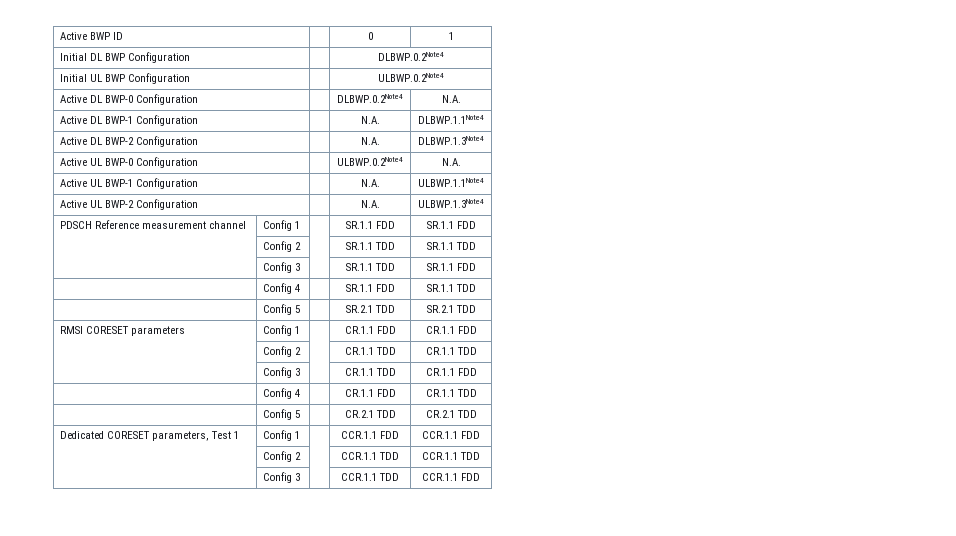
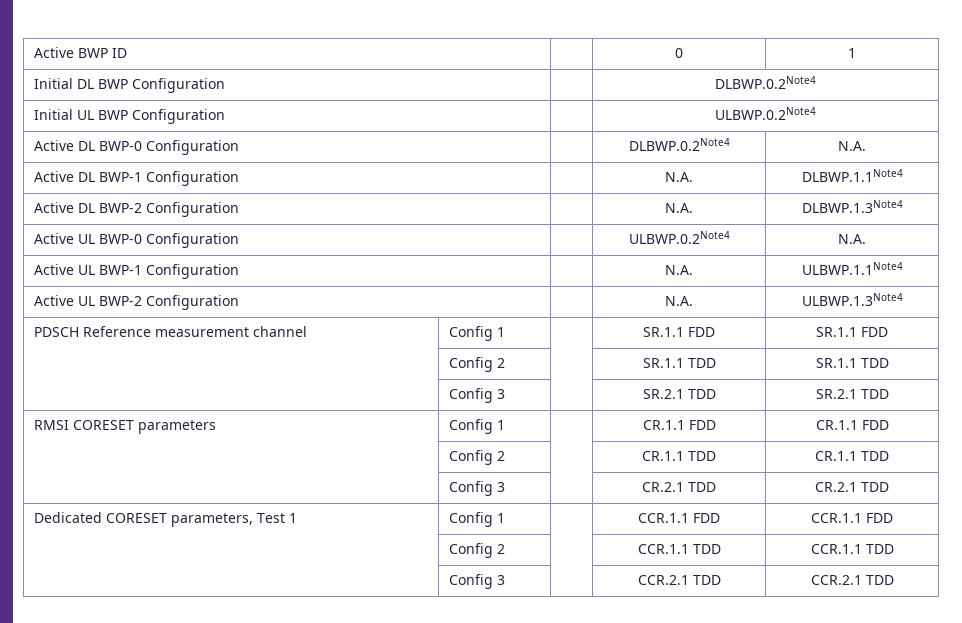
- | Config 3 | | SR.1.1 TDD | SR.1.1 FDD
- | Config 4 | | SR.1.1 FDD | SR.1.1 TDD
- | Config 5 | | SR.2.1 TDD | SR.2.1 TDD
+ | Config 3 | | SR.2.1 TDD | SR.2.1 TDD
- | Config 3 | | CR.1.1 TDD | CR.1.1 FDD
- | Config 4 | | CR.1.1 FDD | CR.1.1 TDD
- | Config 5 | | CR.2.1 TDD | CR.2.1 TDD
+ | Config 3 | | CR.2.1 TDD | CR.2.1 TDD
- | Config 3 | | CCR.1.1 TDD | CCR.1.1 FDD
+ | Config 3 | | CCR.2.1 TDD | CCR.2.1 TDD

